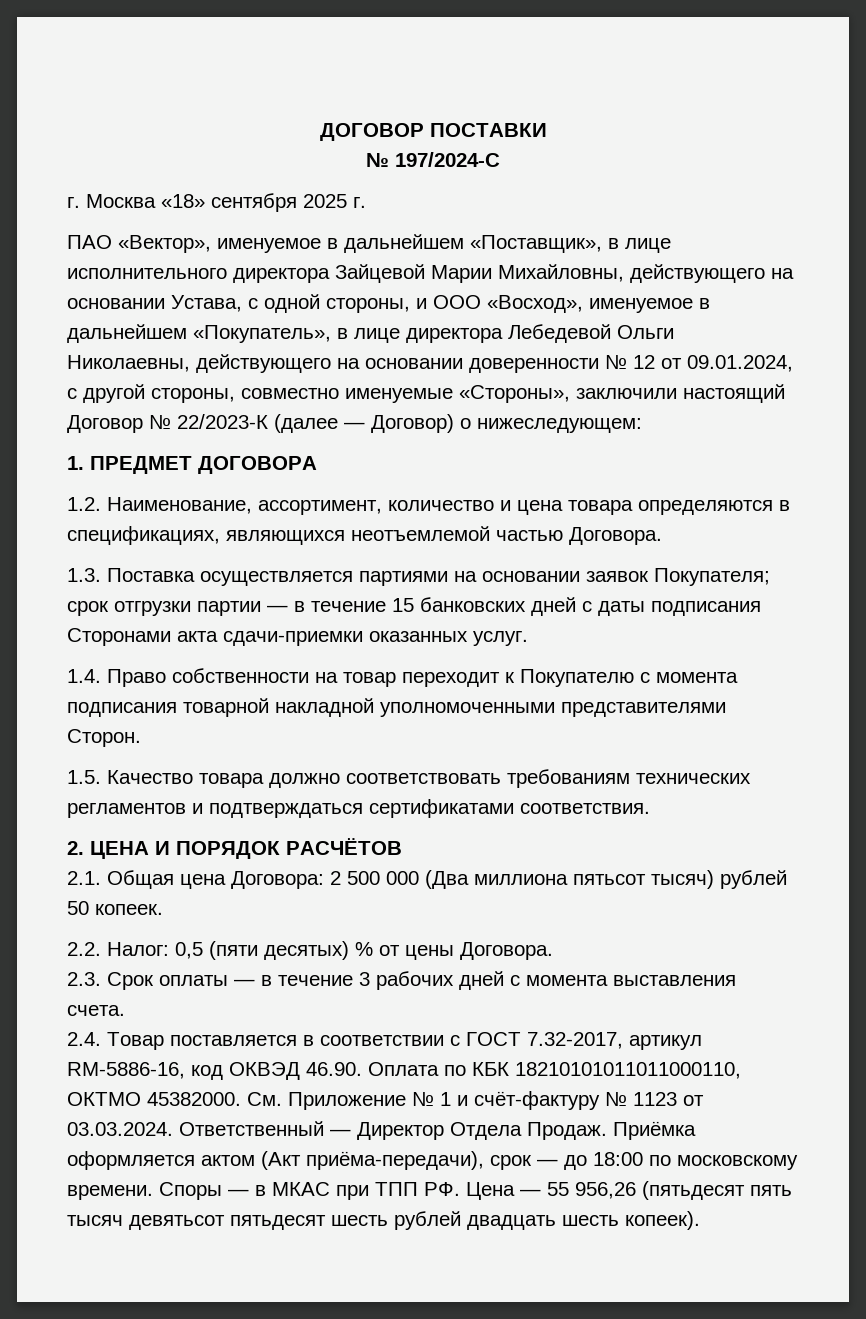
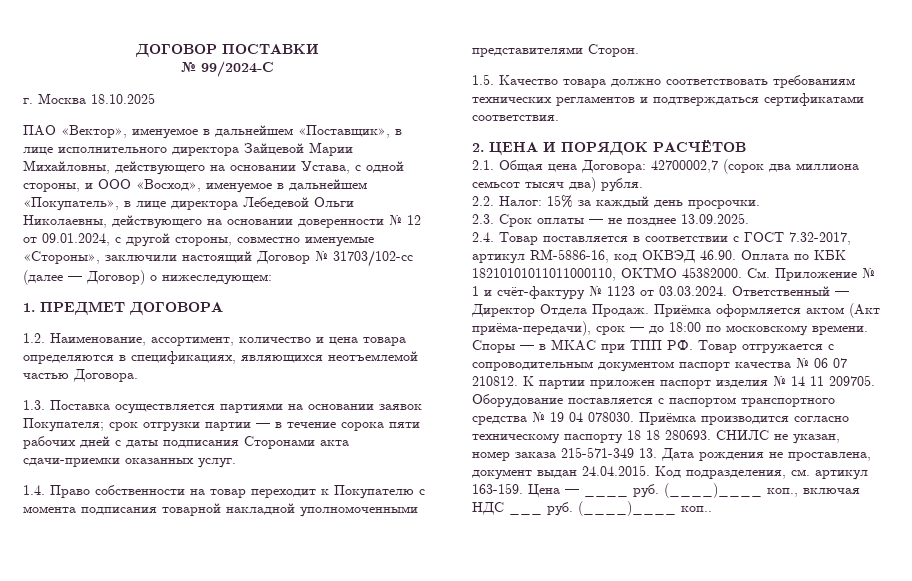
- № 197/2024-С
+ № 99/2024-С
- г. Москва «18» сентября 2025 г.
+ г. Москва 18.10.2025
- ПАО «Вектор», именуемое в дальнейшем «Поставщик», в лице исполнительного директора Зайцевой Марии Михайловны, действующего на основании Устава, с одной стороны, и ООО «Восход», именуемое в дальнейшем «Покупатель», в лице директора Лебедевой Ольги Николаевны, действующего на основании доверенности № 12 от 09.01.2024, с другой стороны, совместно именуемые «Стороны», заключили настоящий Договор № 22/2023-К (далее — Договор) о нижеследующем:
+ ПАО «Вектор», именуемое в дальнейшем «Поставщик», в лице исполнительного директора Зайцевой Марии Михайловны, действующего на основании Устава, с одной стороны, и ООО «Восход», именуемое в дальнейшем «Покупатель», в лице директора Лебедевой Ольги Николаевны, действующего на основании доверенности № 12 от 09.01.2024, с другой стороны, совместно именуемые «Стороны», заключили настоящий Договор № 31703/102-сс (далее — Договор) о нижеследующем:
- 1.3. Поставка осуществляется партиями на основании заявок Покупателя; срок отгрузки партии — в течение 15 банковских дней с даты подписания Сторонами акта сдачи-приемки оказанных услуг.
+ 1.3. Поставка осуществляется партиями на основании заявок Покупателя; срок отгрузки партии — в течение сорока пяти рабочих дней с даты подписания Сторонами акта сдачи-приемки оказанных услуг.
- 2.1. Общая цена Договора: 2 500 000 (Два миллиона пятьсот тысяч) рублей 50 копеек.
- 2.2. Налог: 0,5 (пяти десятых) % от цены Договора.
- 2.3. Срок оплаты — в течение 3 рабочих дней с момента выставления счета.
+ 2.1. Общая цена Договора: 42700002,7 (сорок два миллиона семьсот тысяч два) рубля.
+ 2.2. Налог: 15% за каждый день просрочки.
+ 2.3. Срок оплаты — не позднее 13.09.2025.
- Споры — в МКАС при ТПП РФ. Цена — 55 956,26 (пятьдесят пять тысяч девятьсот пятьдесят шесть рублей двадцать шесть копеек).
+ Споры — в МКАС при ТПП РФ. Товар отгружается с сопроводительным документом паспорт качества № 06 07 210812. К партии приложен паспорт изделия № 14 11 209705. Оборудование поставляется с паспортом транспортного средства № 19 04 078030. Приёмка производится согласно техническому паспорту 18 18 280693. СНИЛС не указан, номер заказа 215-571-349 13. Дата рождения не проставлена, документ выдан 24.04.2015. Код подразделения, см. артикул 163-159. Цена — ____ руб. (____)____ коп., включая НДС ___ руб. (____)____ коп..

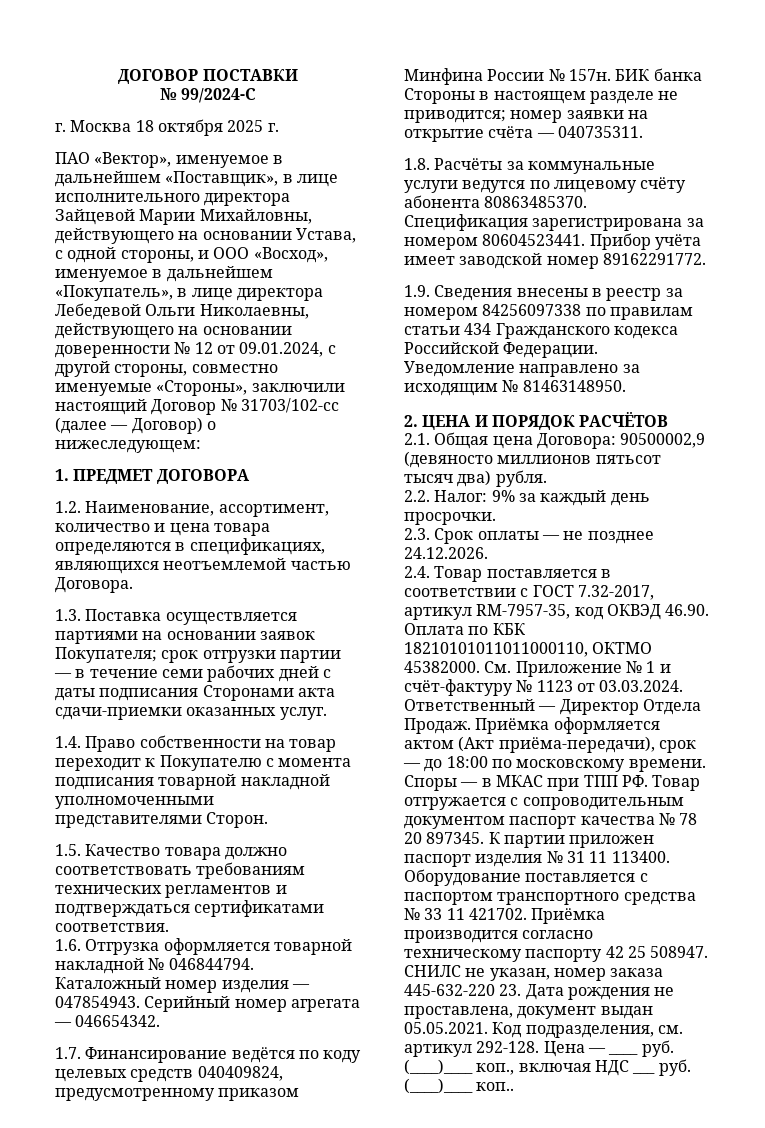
- г. Москва 18.10.2025
+ г. Москва 18 октября 2025 г.
- 1.3. Поставка осуществляется партиями на основании заявок Покупателя; срок отгрузки партии — в течение сорока пяти рабочих дней с даты подписания Сторонами акта сдачи-приемки оказанных услуг.
+ 1.3. Поставка осуществляется партиями на основании заявок Покупателя; срок отгрузки партии — в течение семи рабочих дней с даты подписания Сторонами акта сдачи-приемки оказанных услуг.
+ 1.6. Отгрузка оформляется товарной накладной № 046844794. Каталожный номер изделия — 047854943. Серийный номер агрегата — 046654342.
+ 1.7. Финансирование ведётся по коду целевых средств 040409824, предусмотренному приказом Минфина России № 157н. БИК банка Стороны в настоящем разделе не приводится; номер заявки на открытие счёта — 040735311.
+ 1.8. Расчёты за коммунальные услуги ведутся по лицевому счёту абонента 80863485370. Спецификация зарегистрирована за номером 80604523441. Прибор учёта имеет заводской номер 89162291772.
+ 1.9. Сведения внесены в реестр за номером 84256097338 по правилам статьи 434 Гражданского кодекса Российской Федерации. Уведомление направлено за исходящим № 81463148950.
- 2.1. Общая цена Договора: 42700002,7 (сорок два миллиона семьсот тысяч два) рубля.
+ 2.1. Общая цена Договора: 90500002,9 (девяносто миллионов пятьсот тысяч два) рубля.
- 2.2. Налог: 15% за каждый день просрочки.
+ 2.2. Налог: 9% за каждый день просрочки.
- 2.3. Срок оплаты — не позднее 13.09.2025.
+ 2.3. Срок оплаты — не позднее 24.12.2026.
- 2.4. Товар поставляется в соответствии с ГОСТ 7.32-2017, артикул RM-5886-16, код ОКВЭД 46.90. Оплата по КБК 18210101011011000110, ОКТМО 45382000.
+ 2.4. Товар поставляется в соответствии с ГОСТ 7.32-2017, артикул RM-7957-35, код ОКВЭД 46.90. Оплата по КБК 18210101011011000110, ОКТМО 45382000.
- Споры — в МКАС при ТПП РФ. Товар отгружается с сопроводительным документом паспорт качества № 06 07 210812.
+ Споры — в МКАС при ТПП РФ. Товар отгружается с сопроводительным документом паспорт качества № 78 20 897345.
- К партии приложен паспорт изделия № 14 11 209705.
+ К партии приложен паспорт изделия № 31 11 113400.
- Оборудование поставляется с паспортом транспортного средства № 19 04 078030.
+ Оборудование поставляется с паспортом транспортного средства № 33 11 421702.
- Приёмка производится согласно техническому паспорту 18 18 280693.
+ Приёмка производится согласно техническому паспорту 42 25 508947.
- СНИЛС не указан, номер заказа 215-571-349 13. Дата рождения не проставлена, документ выдан 24.04.2015. Код подразделения, см. артикул 163-159.
+ СНИЛС не указан, номер заказа 445-632-220 23. Дата рождения не проставлена, документ выдан 05.05.2021. Код подразделения, см. артикул 292-128.

